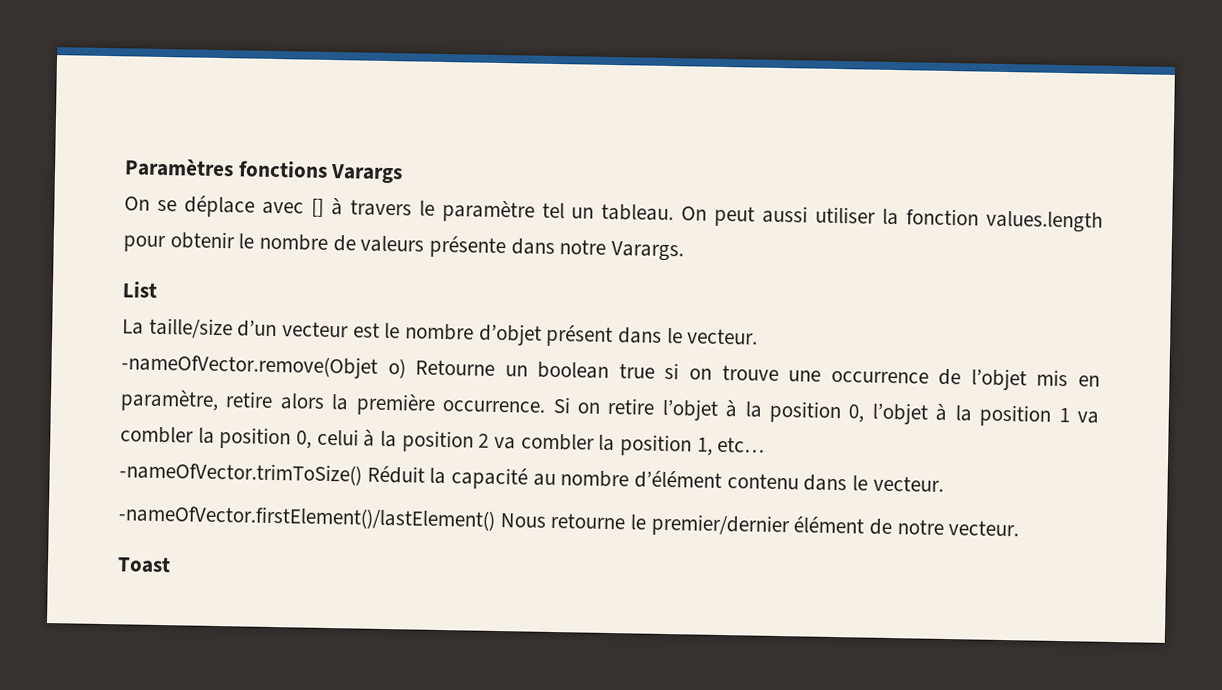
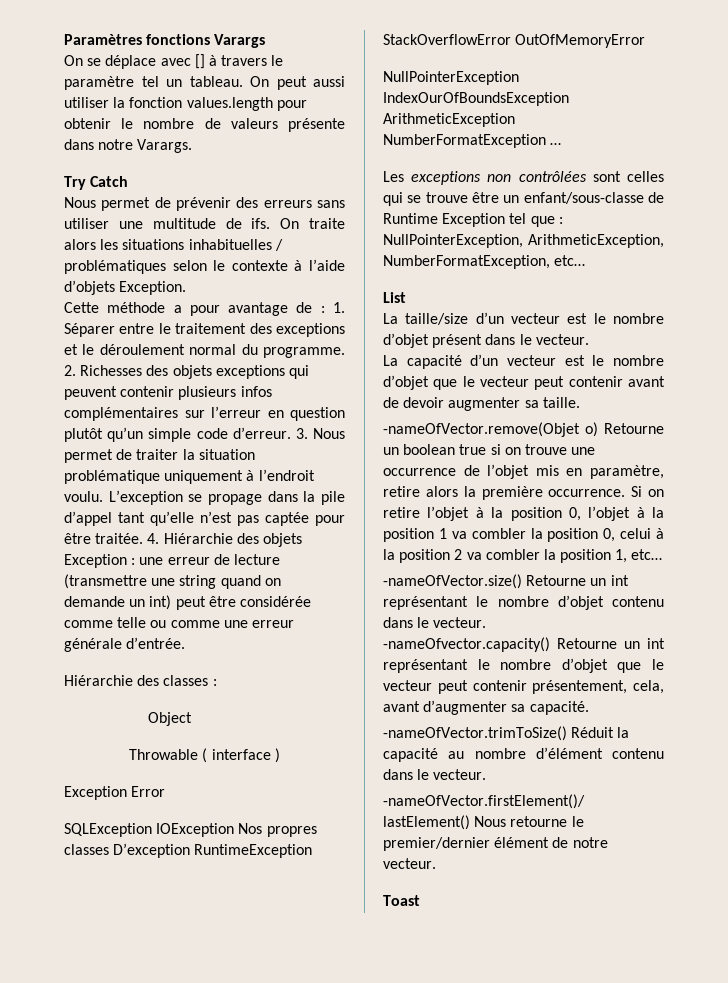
+ Try Catch
+ Nous permet de prévenir des erreurs sans utiliser une multitude de ifs. On traite alors les situations inhabituelles / problématiques selon le contexte à l’aide d’objets Exception.
+ Cette méthode a pour avantage de : 1. Séparer entre le traitement des exceptions et le déroulement normal du programme. 2. Richesses des objets exceptions qui peuvent contenir plusieurs infos complémentaires sur l’erreur en question plutôt qu’un simple code d’erreur. 3. Nous permet de traiter la situation problématique uniquement à l’endroit voulu. L’exception se propage dans la pile d’appel tant qu’elle n’est pas captée pour être traitée. 4. Hiérarchie des objets Exception : une erreur de lecture (transmettre une string quand on demande un int) peut être considérée comme telle ou comme une erreur générale d’entrée.
+ Hiérarchie des classes :
+ Object
+ Throwable ( interface )
+ Exception Error
+ SQLException IOException Nos propres classes D’exception RuntimeException StackOverflowError OutOfMemoryError
+ NullPointerException IndexOurOfBoundsException ArithmeticException NumberFormatException …
+ Les exceptions non contrôlées sont celles qui se trouve être un enfant/sous-classe de Runtime Exception tel que : NullPointerException, ArithmeticException, NumberFormatException, etc…
+ La capacité d’un vecteur est le nombre d’objet que le vecteur peut contenir avant de devoir augmenter sa taille.
+ -nameOfVector.size() Retourne un int représentant le nombre d’objet contenu dans le vecteur.
+ -nameOfvector.capacity() Retourne un int représentant le nombre d’objet que le vecteur peut contenir présentement, cela, avant d’augmenter sa capacité.

